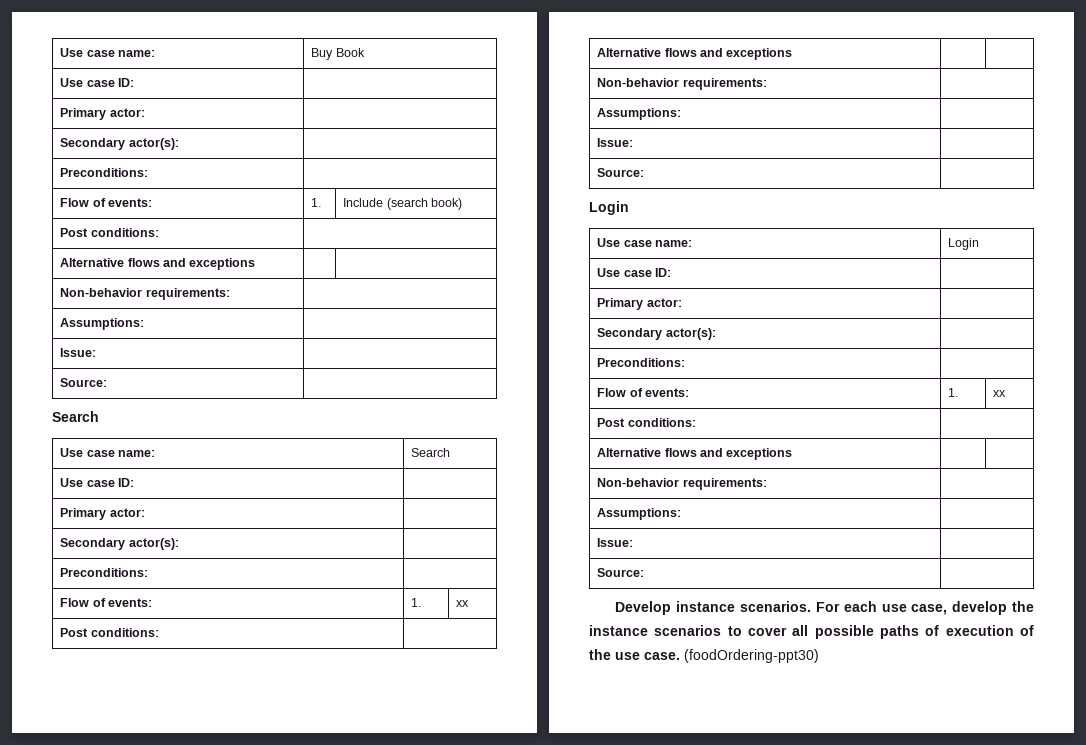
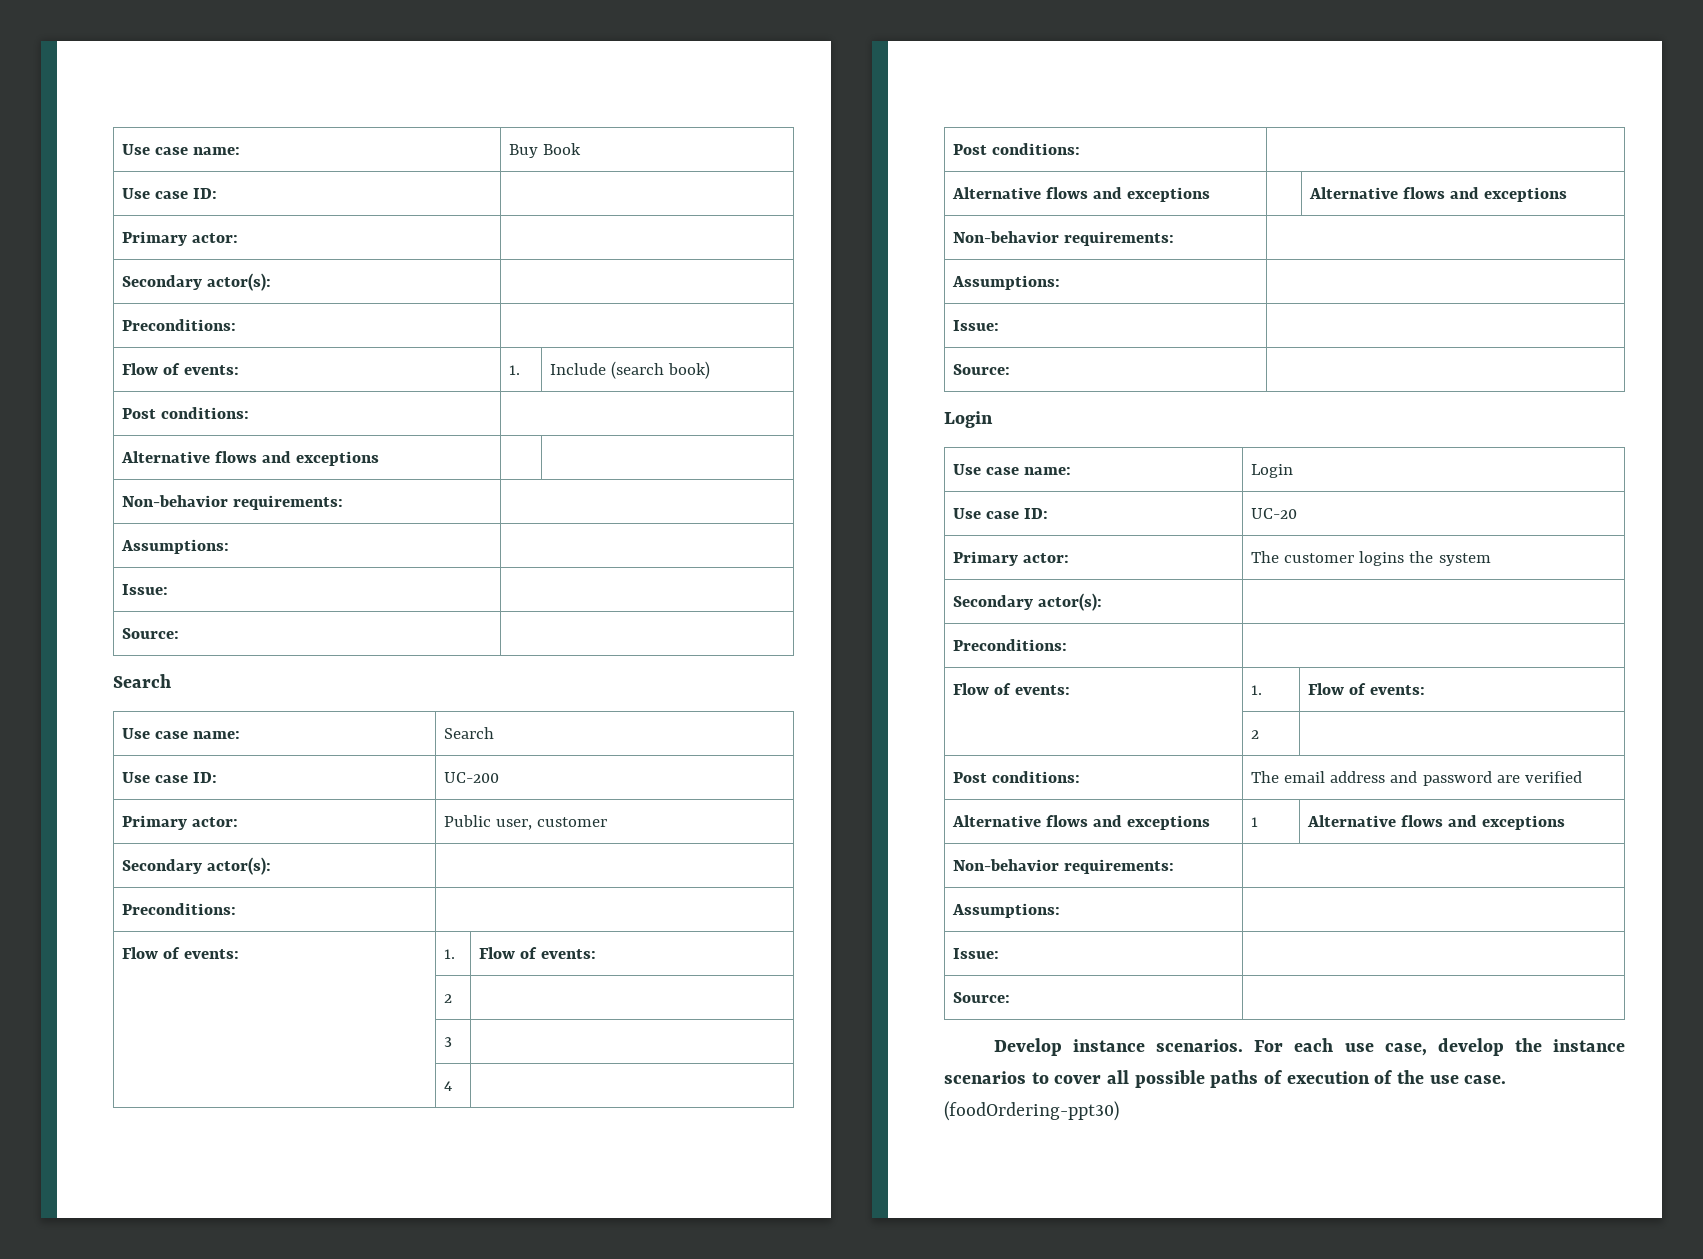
  Use case name: | Search
- Use case ID: |
- Primary actor: |
+ Use case ID: | UC-200
+ Primary actor: | Public user, customer
  Secondary actor(s): |
  Preconditions: |
- Flow of events: | 1. | xx
+ Flow of events: | 1. | Flow of events:
+ | 2 |
+ | 3 |
+ | 4 |
  Post conditions: |
- Alternative flows and exceptions | |
+ Alternative flows and exceptions | | Alternative flows and exceptions
  Use case name: | Login
- Use case ID: |
- Primary actor: |
+ Use case ID: | UC-20
+ Primary actor: | The customer logins the system
  Secondary actor(s): |
  Preconditions: |
- Flow of events: | 1. | xx
- Post conditions: |
- Alternative flows and exceptions | |
+ Flow of events: | 1. | Flow of events:
+ | 2 |
+ Post conditions: | The email address and password are verified
+ Alternative flows and exceptions | 1 | Alternative flows and exceptions

